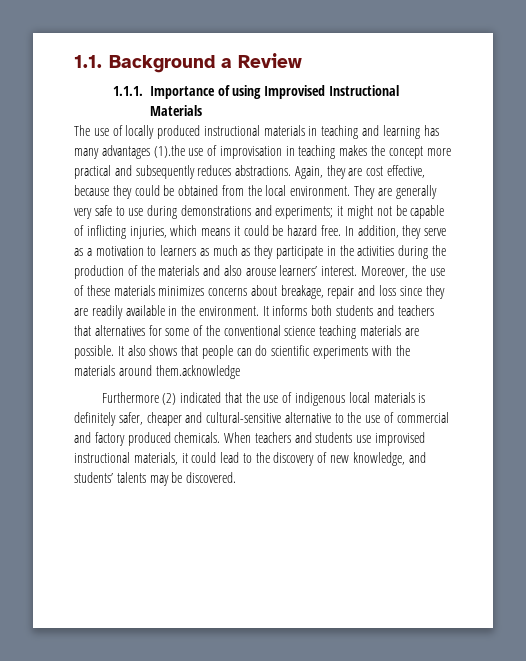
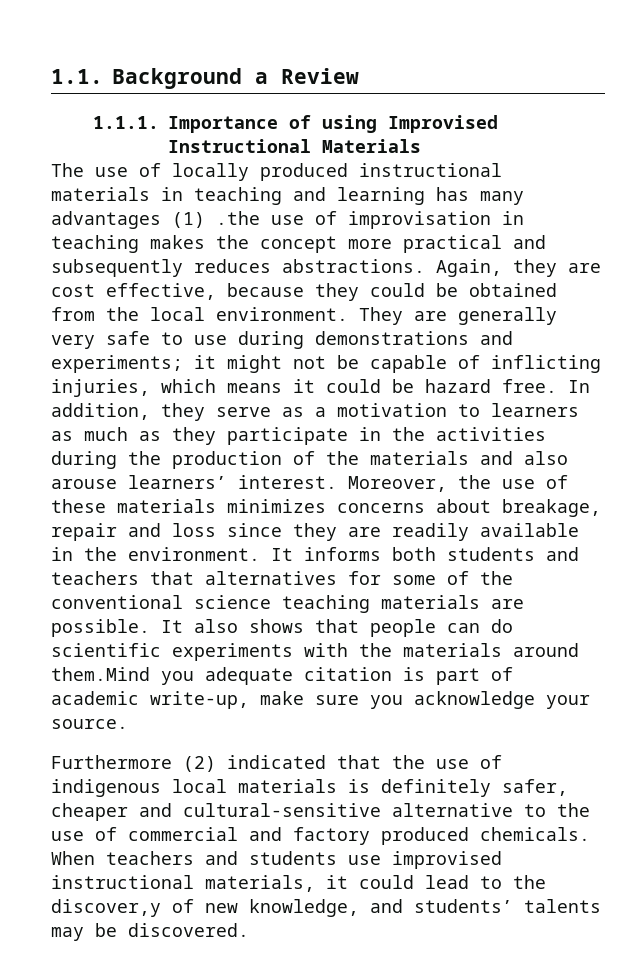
- The use of locally produced instructional materials in teaching and learning has many advantages (1).the use of improvisation in teaching makes the concept more practical and subsequently reduces abstractions.
+ The use of locally produced instructional materials in teaching and learning has many advantages (1) .the use of improvisation in teaching makes the concept more practical and subsequently reduces abstractions.
- It also shows that people can do scientific experiments with the materials around them.acknowledge
+ It also shows that people can do scientific experiments with the materials around them.Mind you adequate citation is part of academic write-up, make sure you acknowledge your source.
- When teachers and students use improvised instructional materials, it could lead to the discovery of new knowledge, and students’ talents may be discovered.
+ When teachers and students use improvised instructional materials, it could lead to the discover,y of new knowledge, and students’ talents may be discovered.

